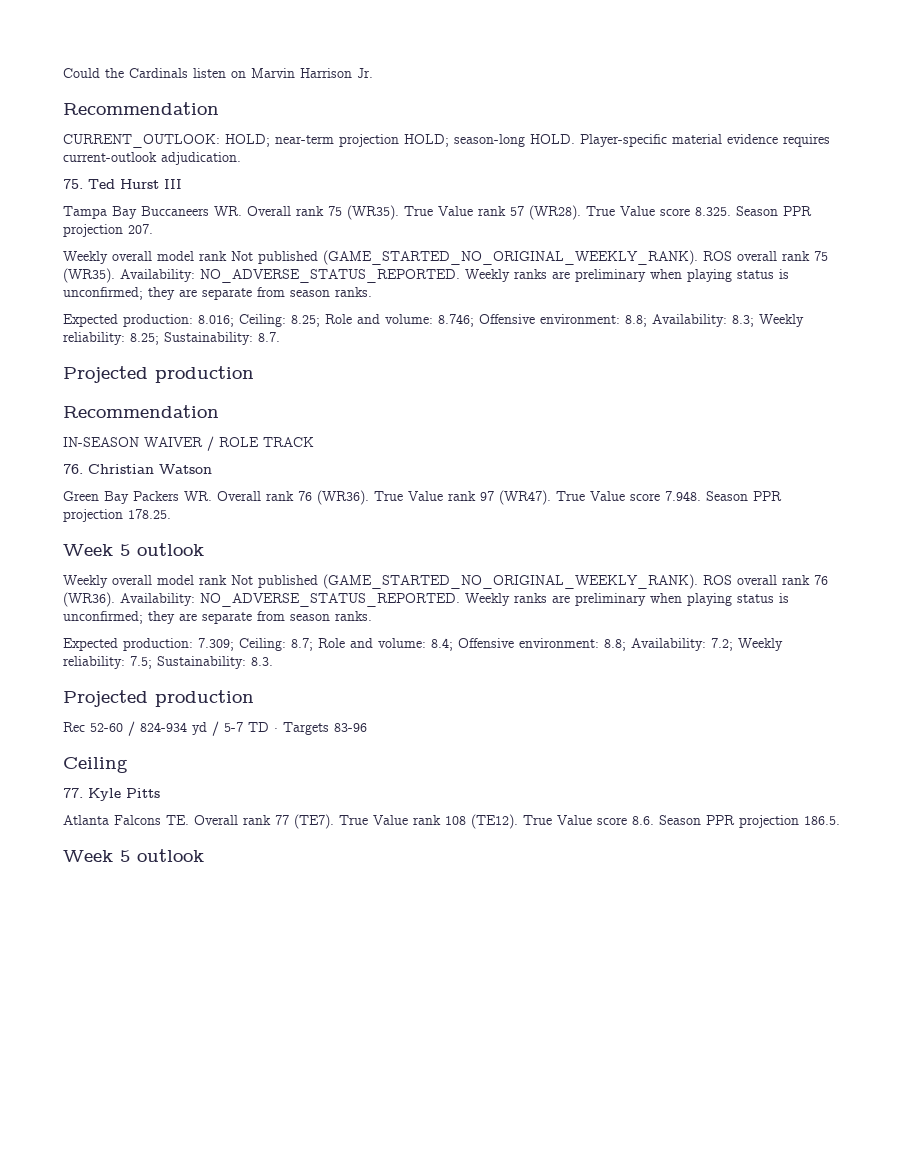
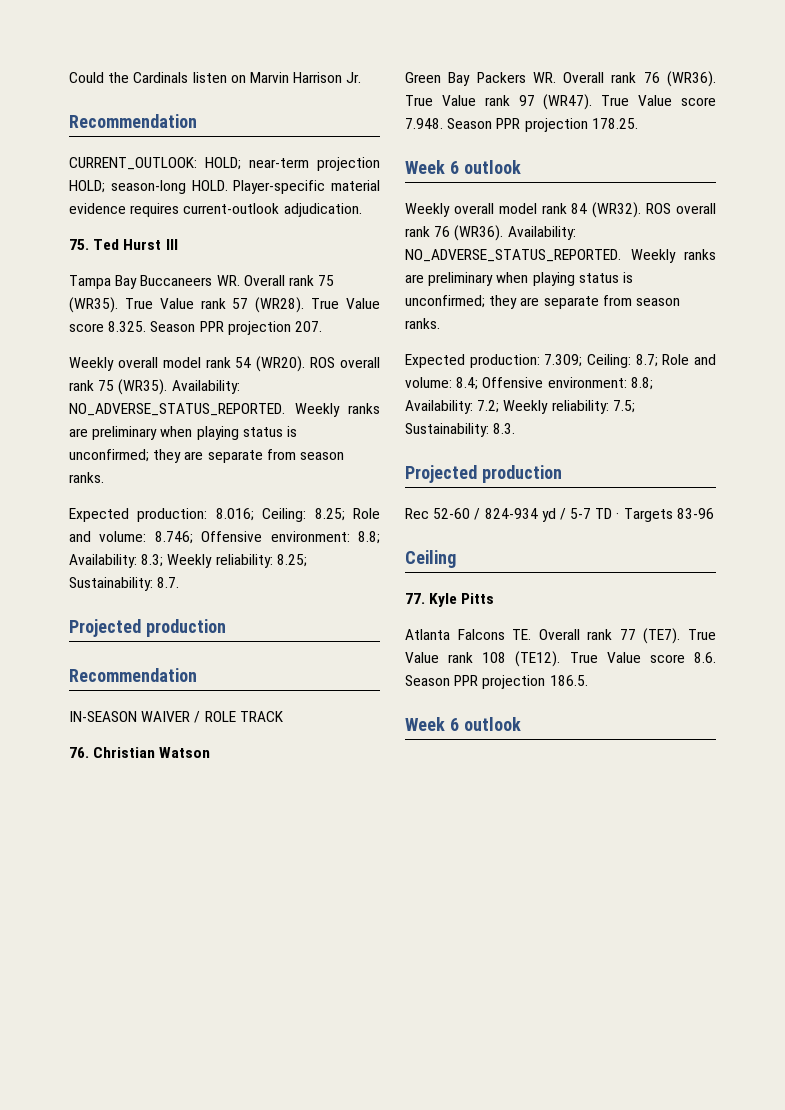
  True Value score 8.325. Season PPR projection 207.
- Weekly overall model rank Not published (GAME_STARTED_NO_ORIGINAL_WEEKLY_RANK).
+ Weekly overall model rank 54 (WR20).
  True Value score 7.948. Season PPR projection 178.25.
- Week 5 outlook
- Weekly overall model rank Not published (GAME_STARTED_NO_ORIGINAL_WEEKLY_RANK).
+ Week 6 outlook
+ Weekly overall model rank 84 (WR32).
  True Value score 8.6. Season PPR projection 186.5.
- Week 5 outlook
+ Week 6 outlook

